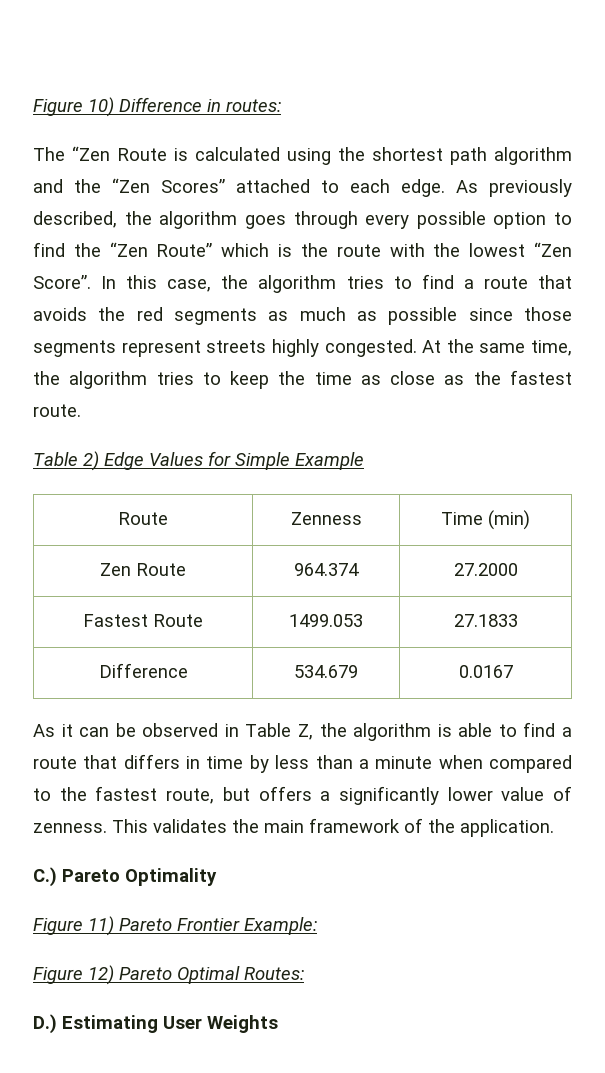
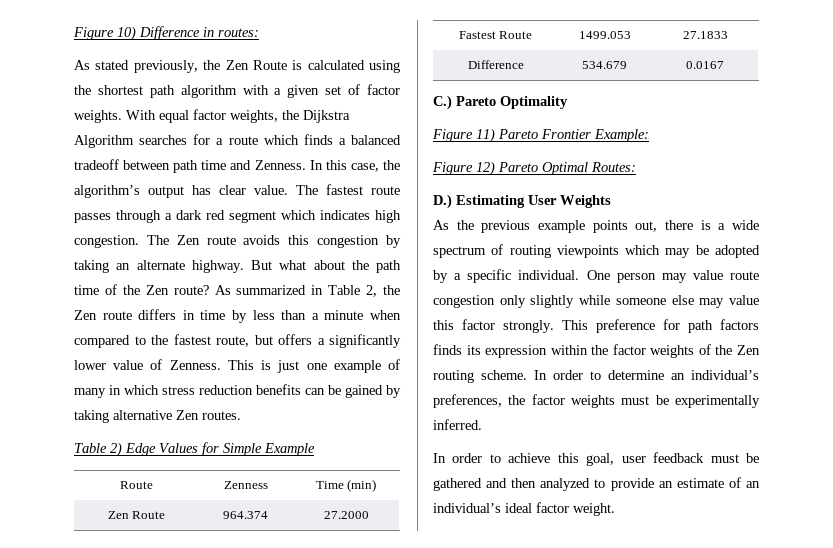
- The “Zen Route is calculated using the shortest path algorithm and the “Zen Scores” attached to each edge. As previously described, the algorithm goes through every possible option to find the “Zen Route” which is the route with the lowest “Zen Score”. In this case, the algorithm tries to find a route that avoids the red segments as much as possible since those segments represent streets highly congested. At the same time, the algorithm tries to keep the time as close as the fastest route.
+ As stated previously, the Zen Route is calculated using the shortest path algorithm with a given set of factor weights. With equal factor weights, the Dijkstra Algorithm searches for a route which finds a balanced tradeoff between path time and Zenness. In this case, the algorithm’s output has clear value. The fastest route passes through a dark red segment which indicates high congestion. The Zen route avoids this congestion by taking an alternate highway. But what about the path time of the Zen route? As summarized in Table 2, the Zen route differs in time by less than a minute when compared to the fastest route, but offers a significantly lower value of Zenness. This is just one example of many in which stress reduction benefits can be gained by taking alternative Zen routes.
- As it can be observed in Table Z, the algorithm is able to find a route that differs in time by less than a minute when compared to the fastest route, but offers a significantly lower value of zenness. This validates the main framework of the application.
+ As the previous example points out, there is a wide spectrum of routing viewpoints which may be adopted by a specific individual. One person may value route congestion only slightly while someone else may value this factor strongly. This preference for path factors finds its expression within the factor weights of the Zen routing scheme. In order to determine an individual’s preferences, the factor weights must be experimentally inferred.
+ In order to achieve this goal, user feedback must be gathered and then analyzed to provide an estimate of an individual’s ideal factor weight.

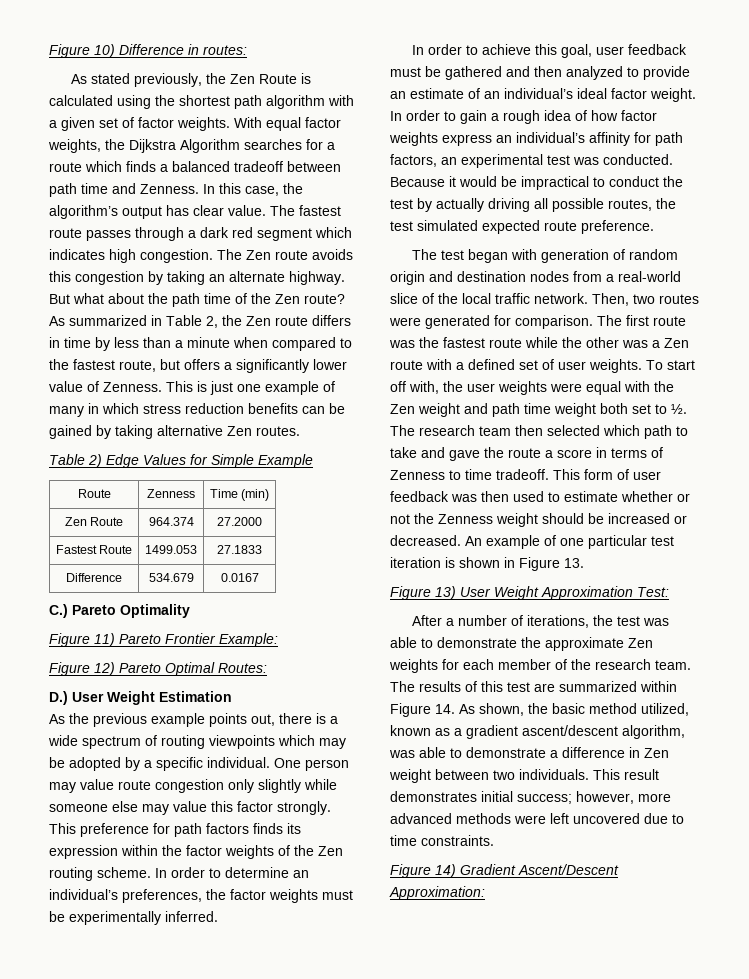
- D.) Estimating User Weights
+ D.) User Weight Estimation
+ In order to gain a rough idea of how factor weights express an individual’s affinity for path factors, an experimental test was conducted. Because it would be impractical to conduct the test by actually driving all possible routes, the test simulated expected route preference.
+ The test began with generation of random origin and destination nodes from a real-world slice of the local traffic network. Then, two routes were generated for comparison. The first route was the fastest route while the other was a Zen route with a defined set of user weights. To start off with, the user weights were equal with the Zen weight and path time weight both set to ½. The research team then selected which path to take and gave the route a score in terms of Zenness to time tradeoff. This form of user feedback was then used to estimate whether or not the Zenness weight should be increased or decreased. An example of one particular test iteration is shown in Figure 13.
+ Figure 13) User Weight Approximation Test:
+ After a number of iterations, the test was able to demonstrate the approximate Zen weights for each member of the research team. The results of this test are summarized within Figure 14. As shown, the basic method utilized, known as a gradient ascent/descent algorithm, was able to demonstrate a difference in Zen weight between two individuals. This result demonstrates initial success; however, more advanced methods were left uncovered due to time constraints.
+ Figure 14) Gradient Ascent/Descent Approximation:

